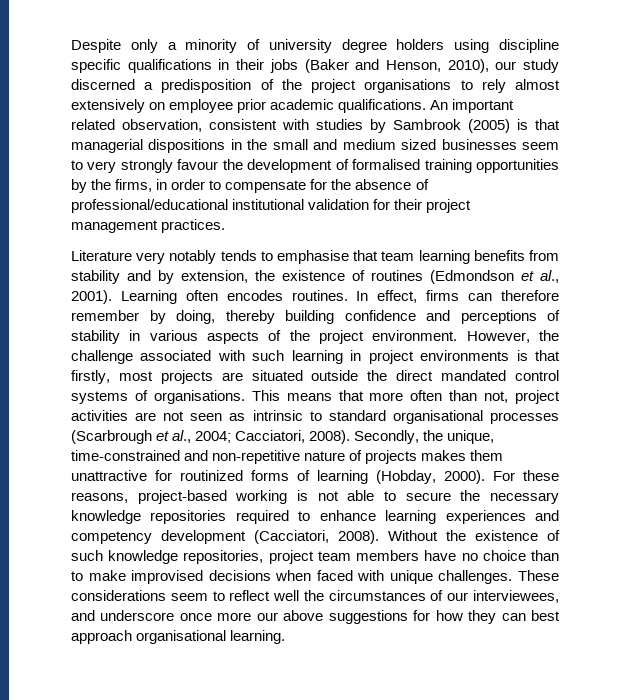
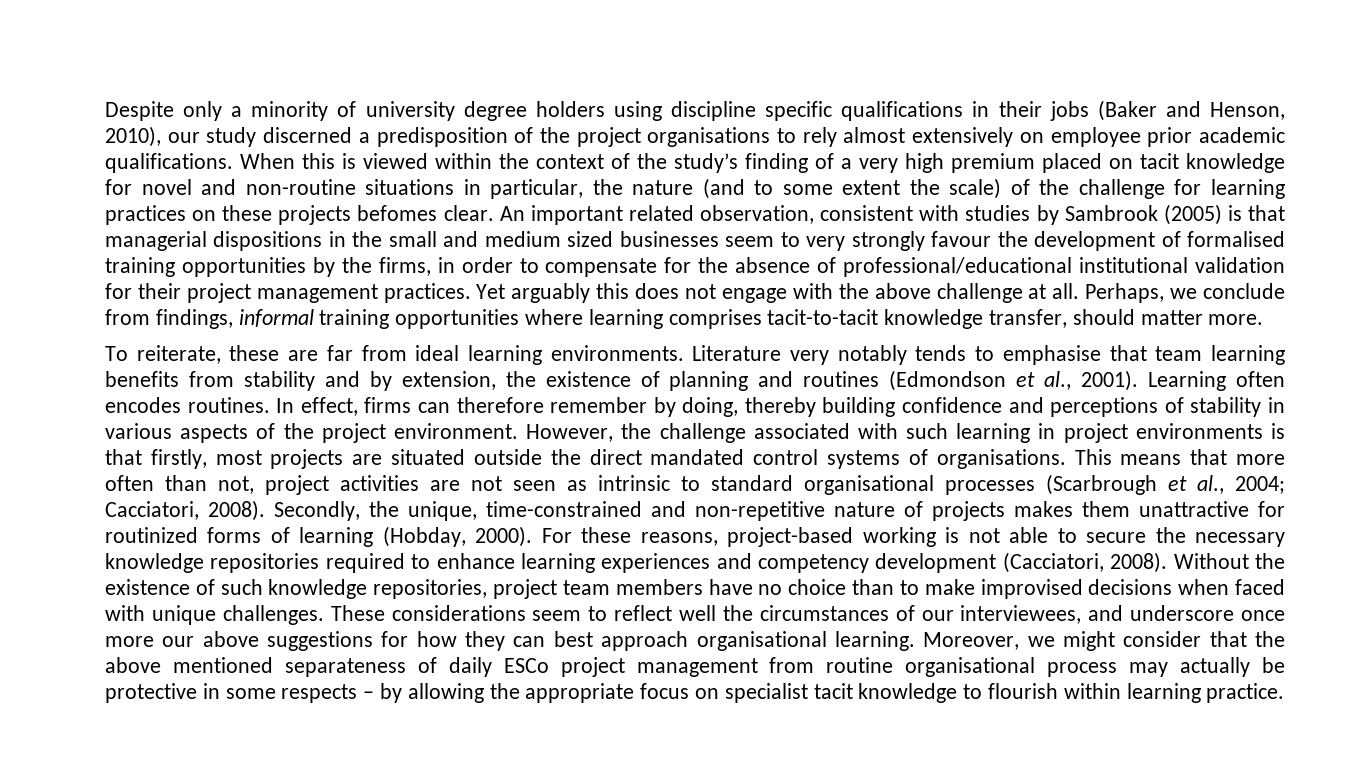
+ When this is viewed within the context of the study’s finding of a very high premium placed on tacit knowledge for novel and non-routine situations in particular, the nature (and to some extent the scale) of the challenge for learning practices on these projects befomes clear.
- An important related observation, consistent with studies by Sambrook (2005) is that managerial dispositions in the small and medium sized businesses seem to very strongly favour the development of formalised training opportunities by the firms, in order to compensate for the absence of professional/educational institutional validation for their project management practices.
- Literature very notably tends to emphasise that team learning benefits from stability and by extension, the existence of routines (Edmondson et al., 2001).
+ An important related observation, consistent with studies by Sambrook (2005) is that managerial dispositions in the small and medium sized businesses seem to very strongly favour the development of formalised training opportunities by the firms, in order to compensate for the absence of professional/educational institutional validation for their project management practices. Yet arguably this does not engage with the above challenge at all. Perhaps, we conclude from findings, informal training opportunities where learning comprises tacit-to-tacit knowledge transfer, should matter more.
+ To reiterate, these are far from ideal learning environments. Literature very notably tends to emphasise that team learning benefits from stability and by extension, the existence of planning and routines (Edmondson et al., 2001).
+ Moreover, we might consider that the above mentioned separateness of daily ESCo project management from routine organisational process may actually be protective in some respects – by allowing the appropriate focus on specialist tacit knowledge to flourish within learning practice.

